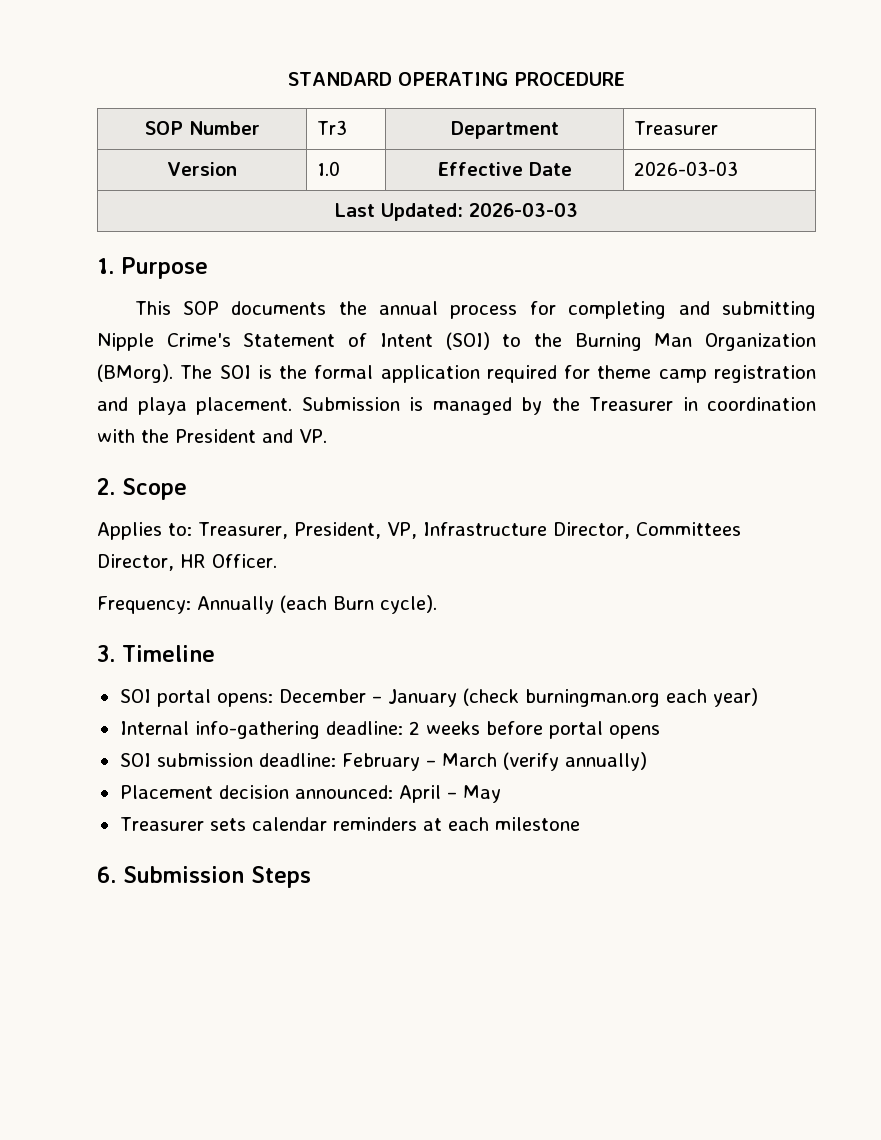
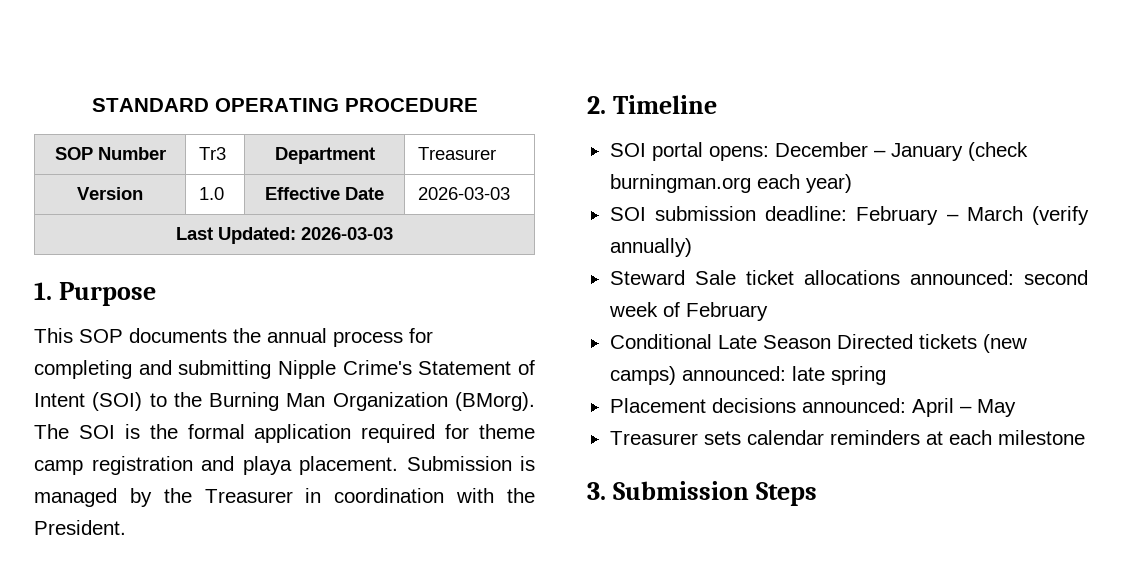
- Submission is managed by the Treasurer in coordination with the President and VP.
- 2. Scope
- Applies to: Treasurer, President, VP, Infrastructure Director, Committees Director, HR Officer.
- Frequency: Annually (each Burn cycle).
- 3. Timeline
+ Submission is managed by the Treasurer in coordination with the President.
+ 2. Timeline
- Internal info-gathering deadline: 2 weeks before portal opens
+ Steward Sale ticket allocations announced: second week of February
+ Conditional Late Season Directed tickets (new camps) announced: late spring
- Placement decision announced: April – May
+ Placement decisions announced: April – May
- 6. Submission Steps
+ 3. Submission Steps

